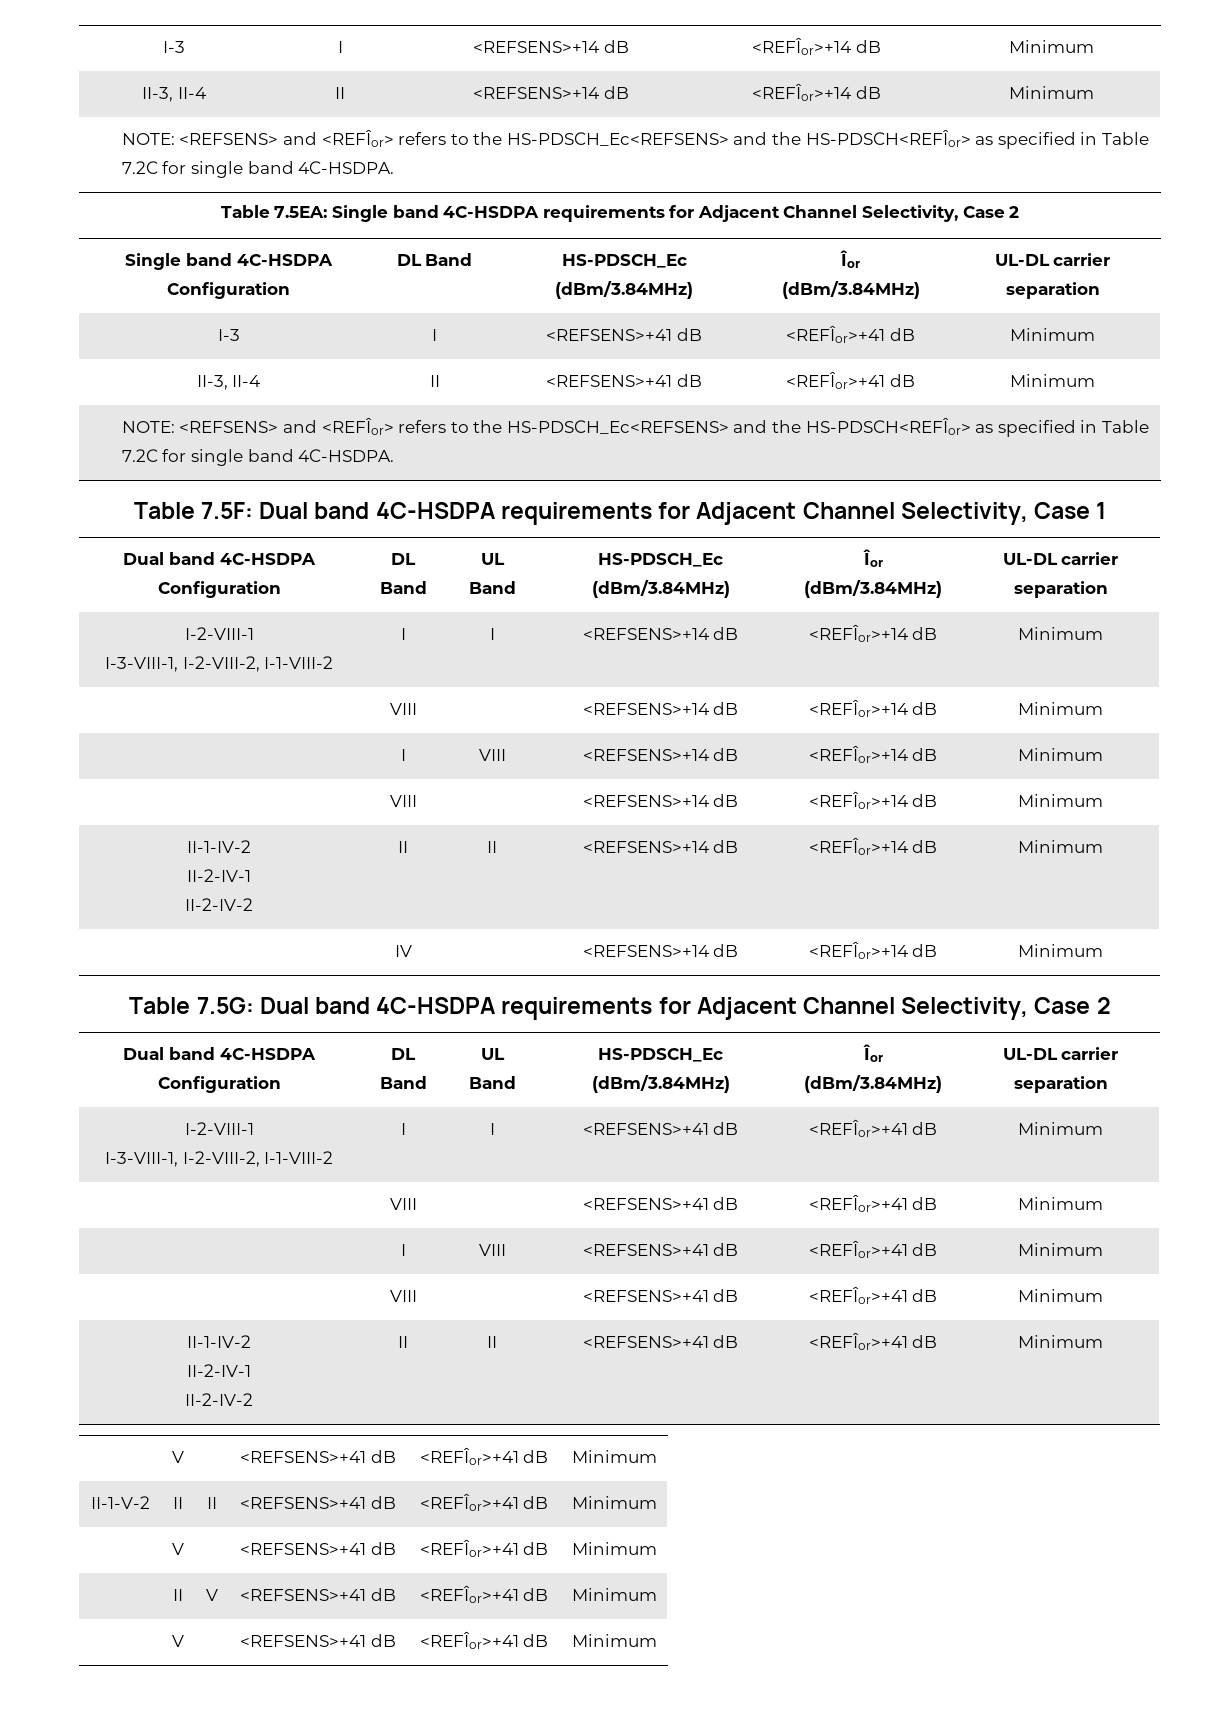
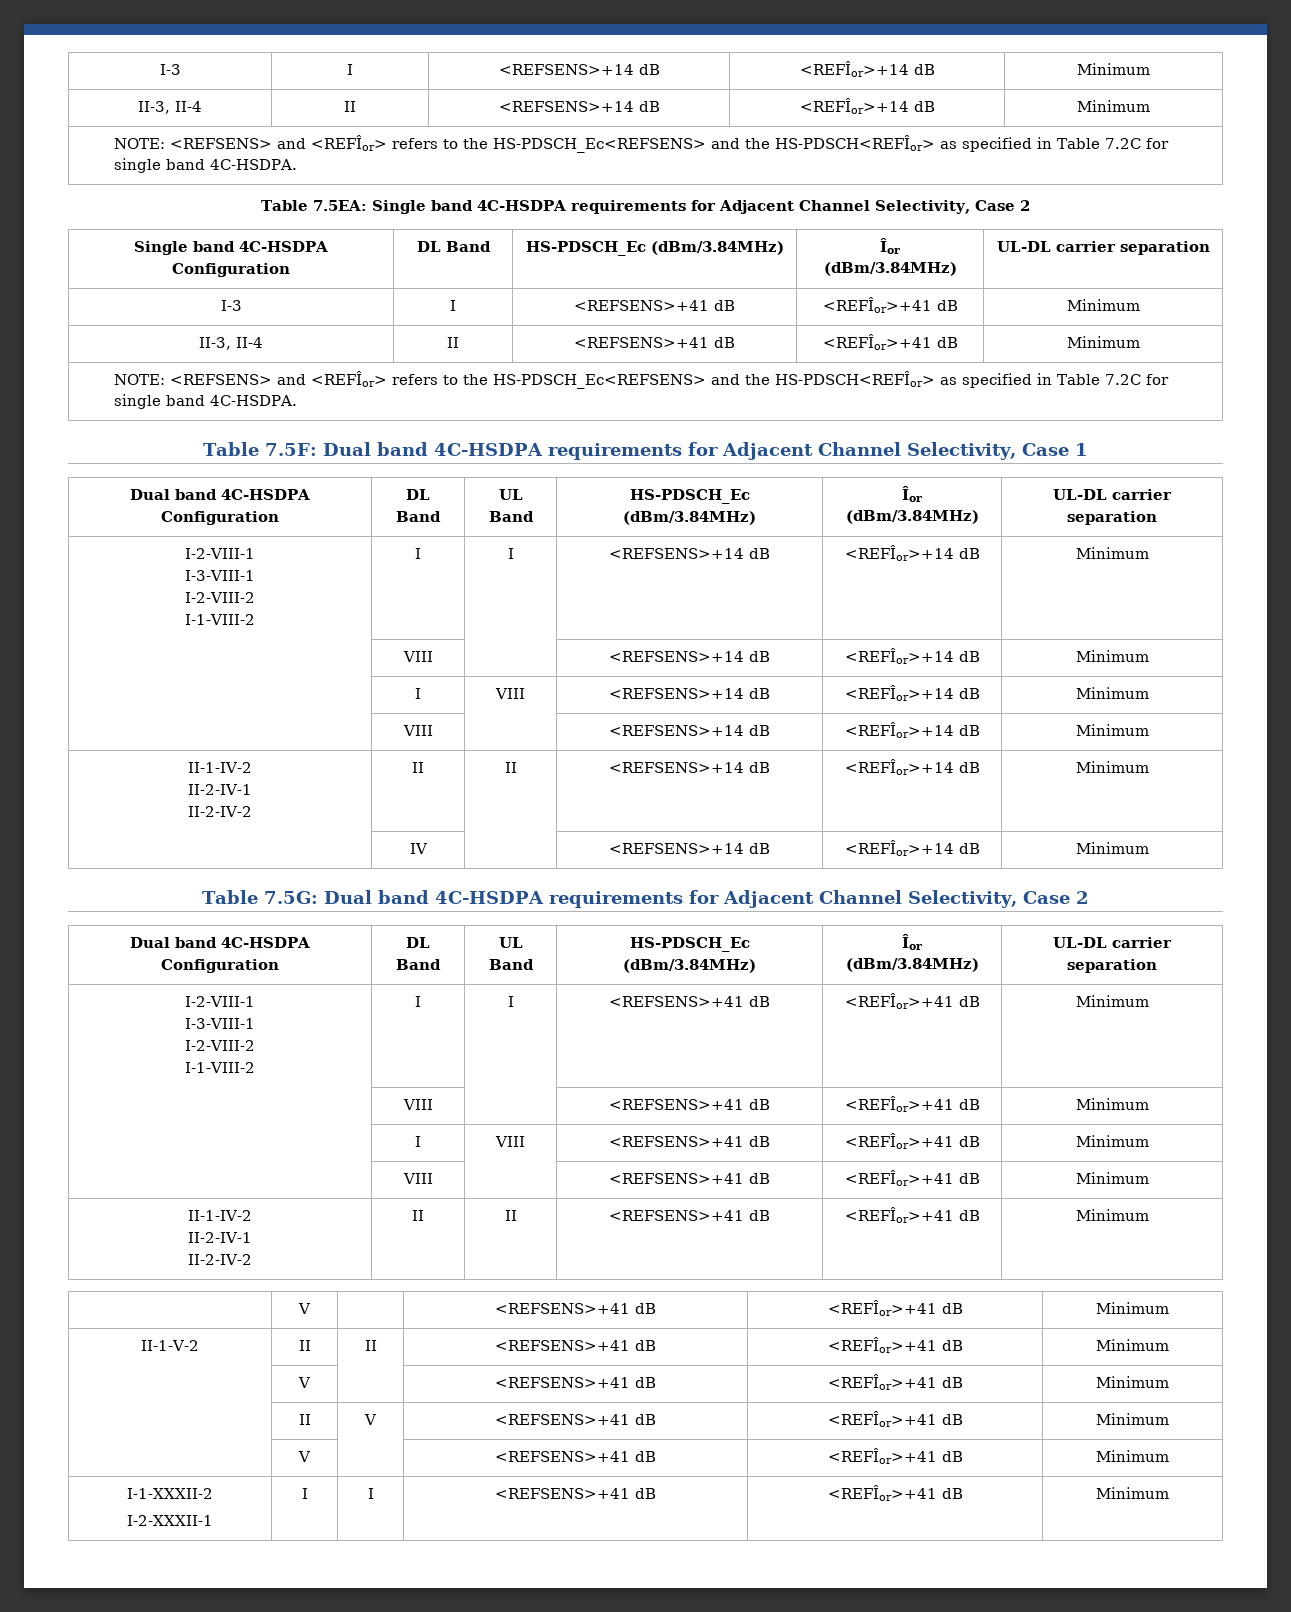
  Table 7.5F: Dual band 4C-HSDPA requirements for Adjacent Channel Selectivity, Case 1
  Dual band 4C-HSDPA Configuration | DL Band | UL Band | HS-PDSCH_Ec (dBm/3.84MHz) | Îor (dBm/3.84MHz) | UL-DL carrier separation
  I-2-VIII-1
- I-3-VIII-1, I-2-VIII-2, I-1-VIII-2 | I | I | <REFSENS>+14 dB | <REFÎor>+14 dB | Minimum
+ I-3-VIII-1
+ I-2-VIII-2
+ I-1-VIII-2 | I | I | <REFSENS>+14 dB | <REFÎor>+14 dB | Minimum
  Table 7.5G: Dual band 4C-HSDPA requirements for Adjacent Channel Selectivity, Case 2
  Dual band 4C-HSDPA Configuration | DL Band | UL Band | HS-PDSCH_Ec (dBm/3.84MHz) | Îor (dBm/3.84MHz) | UL-DL carrier separation
  I-2-VIII-1
- I-3-VIII-1, I-2-VIII-2, I-1-VIII-2 | I | I | <REFSENS>+41 dB | <REFÎor>+41 dB | Minimum
+ I-3-VIII-1
+ I-2-VIII-2
+ I-1-VIII-2 | I | I | <REFSENS>+41 dB | <REFÎor>+41 dB | Minimum
+ I-1-XXXII-2
+ I-2-XXXII-1 | I | I | <REFSENS>+41 dB | <REFÎor>+41 dB | Minimum

